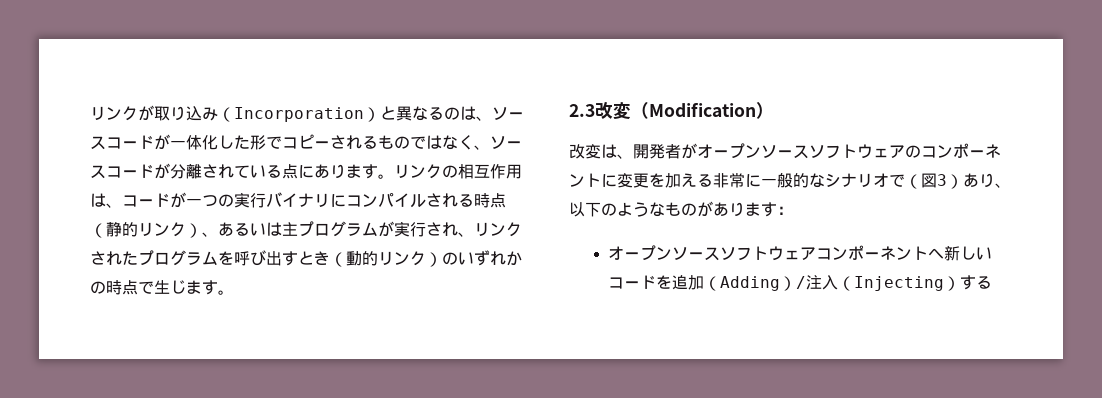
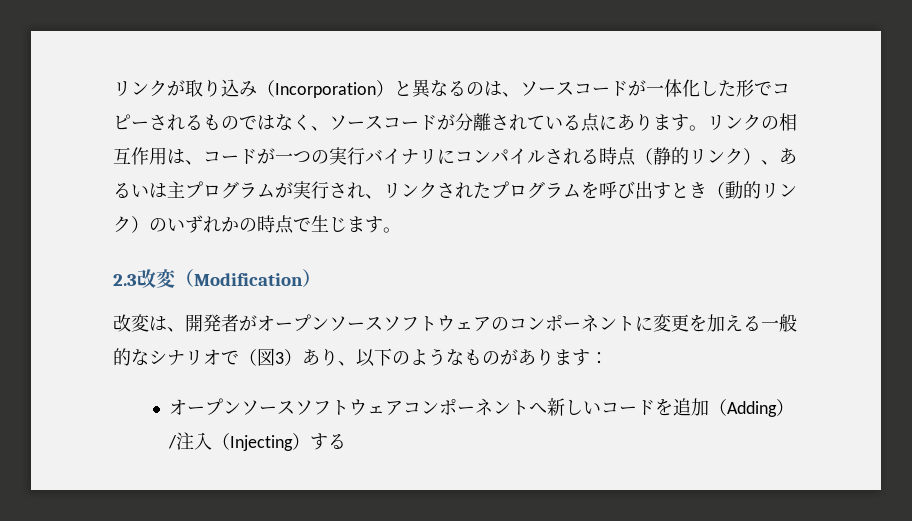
- 改変は、開発者がオープンソースソフトウェアのコンポーネントに変更を加える非常に一般的なシナリオで（図3）あり、以下のようなものがあります：
+ 改変は、開発者がオープンソースソフトウェアのコンポーネントに変更を加える一般的なシナリオで（図3）あり、以下のようなものがあります：

